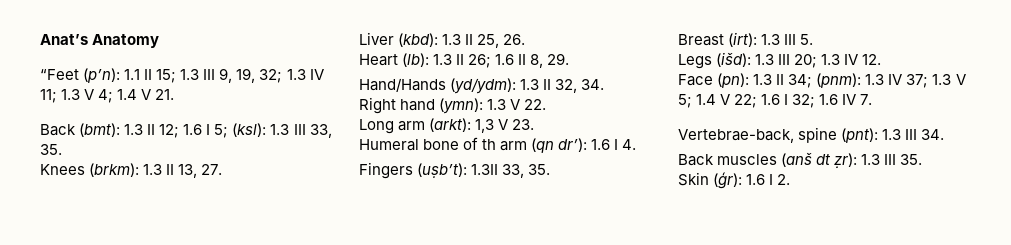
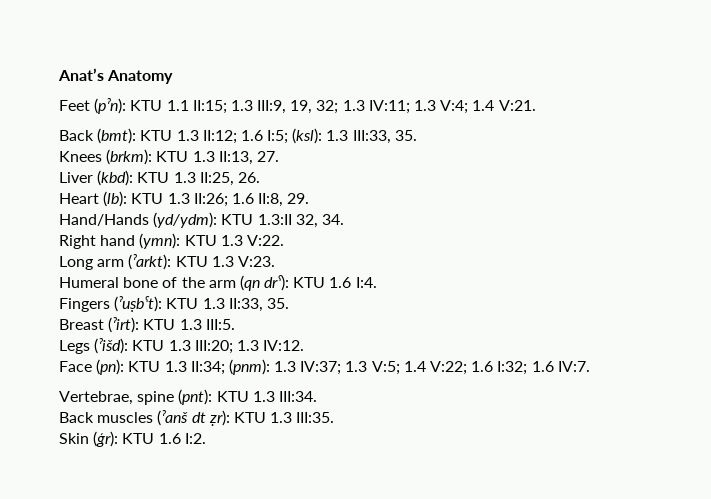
- “Feet (p’n): 1.1 II 15; 1.3 III 9, 19, 32; 1.3 IV 11; 1.3 V 4; 1.4 V 21.
- Back (bmt): 1.3 II 12; 1.6 I 5; (ksl): 1.3 III 33, 35.
+ Feet (pˀn): KTU 1.1 II:15; 1.3 III:9, 19, 32; 1.3 IV:11; 1.3 V:4; 1.4 V:21.
+ Back (bmt): KTU 1.3 II:12; 1.6 I:5; (ksl): 1.3 III:33, 35.
- Knees (brkm): 1.3 II 13, 27.
+ Knees (brkm): KTU 1.3 II:13, 27.
- Liver (kbd): 1.3 II 25, 26.
+ Liver (kbd): KTU 1.3 II:25, 26.
- Heart (lb): 1.3 II 26; 1.6 II 8, 29.
+ Heart (lb): KTU 1.3 II:26; 1.6 II:8, 29.
- Hand/Hands (yd/ydm): 1.3 II 32, 34.
+ Hand/Hands (yd/ydm): KTU 1.3:II 32, 34.
- Right hand (ymn): 1.3 V 22.
+ Right hand (ymn): KTU 1.3 V:22.
- Long arm (arkt): 1,3 V 23.
+ Long arm (ˀarkt): KTU 1.3 V:23.
- Humeral bone of th arm (qn dr’): 1.6 I 4.
- Fingers (uṣb’t): 1.3II 33, 35.
- Breast (irt): 1.3 III 5.
- Legs (išd): 1.3 III 20; 1.3 IV 12.
- Face (pn): 1.3 II 34; (pnm): 1.3 IV 37; 1.3 V 5; 1.4 V 22; 1.6 I 32; 1.6 IV 7.
- Vertebrae-back, spine (pnt): 1.3 III 34.
+ Humeral bone of the arm (qn drˁ): KTU 1.6 I:4.
+ Fingers (ˀuṣbˁt): KTU 1.3 II:33, 35.
+ Breast (ˀirt): KTU 1.3 III:5.
+ Legs (ˀišd): KTU 1.3 III:20; 1.3 IV:12.
+ Face (pn): KTU 1.3 II:34; (pnm): 1.3 IV:37; 1.3 V:5; 1.4 V:22; 1.6 I:32; 1.6 IV:7.
+ Vertebrae, spine (pnt): KTU 1.3 III:34.
- Back muscles (anš dt ẓr): 1.3 III 35.
+ Back muscles (ˀanš dt ẓr): KTU 1.3 III:35.
- Skin (ģr): 1.6 I 2.
+ Skin (ģr): KTU 1.6 I:2.

